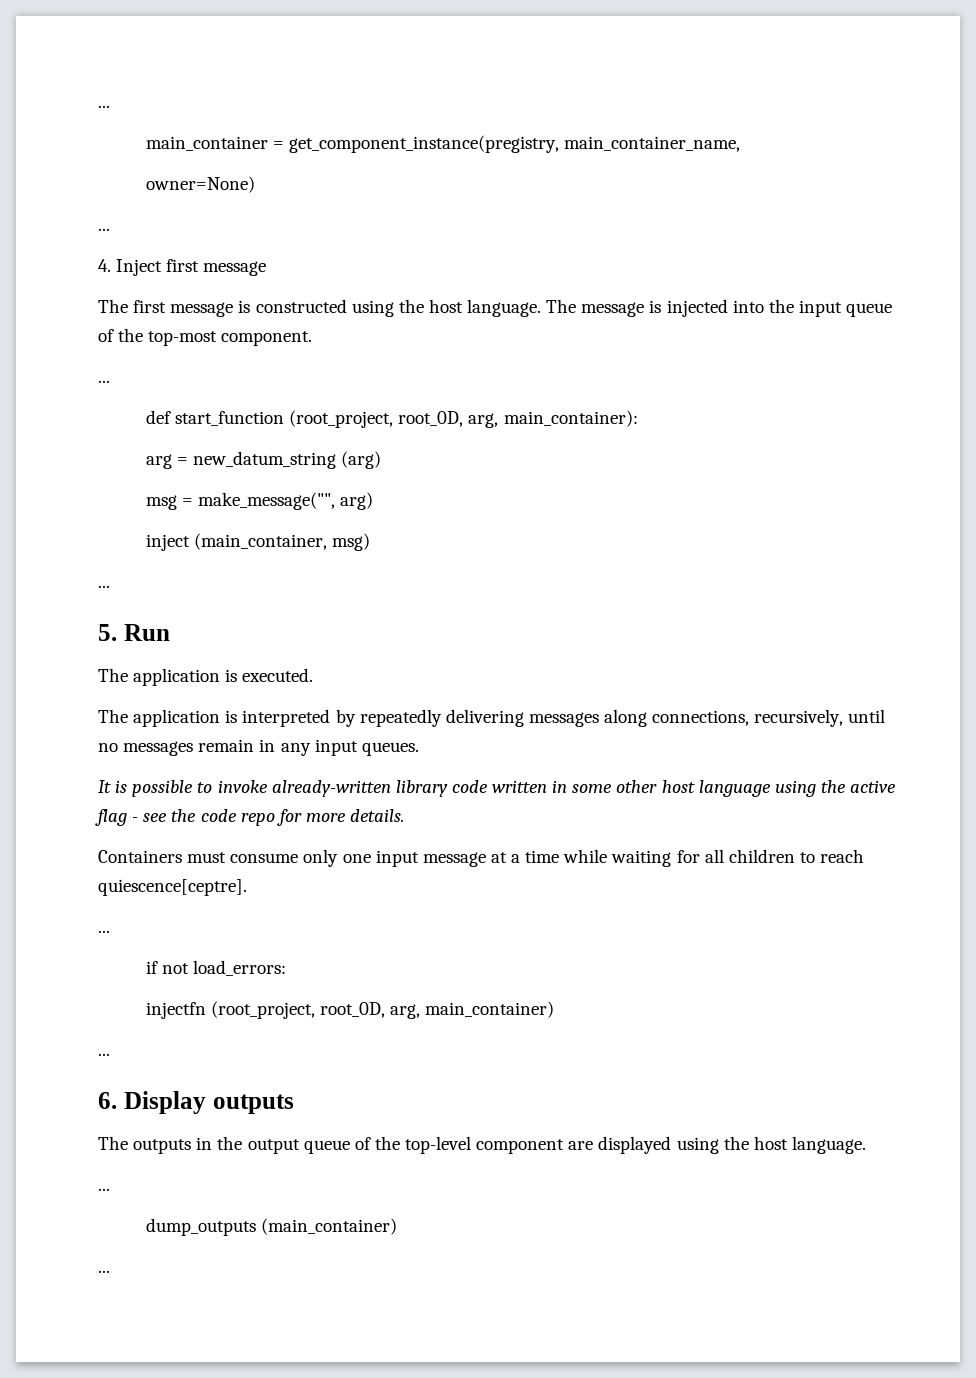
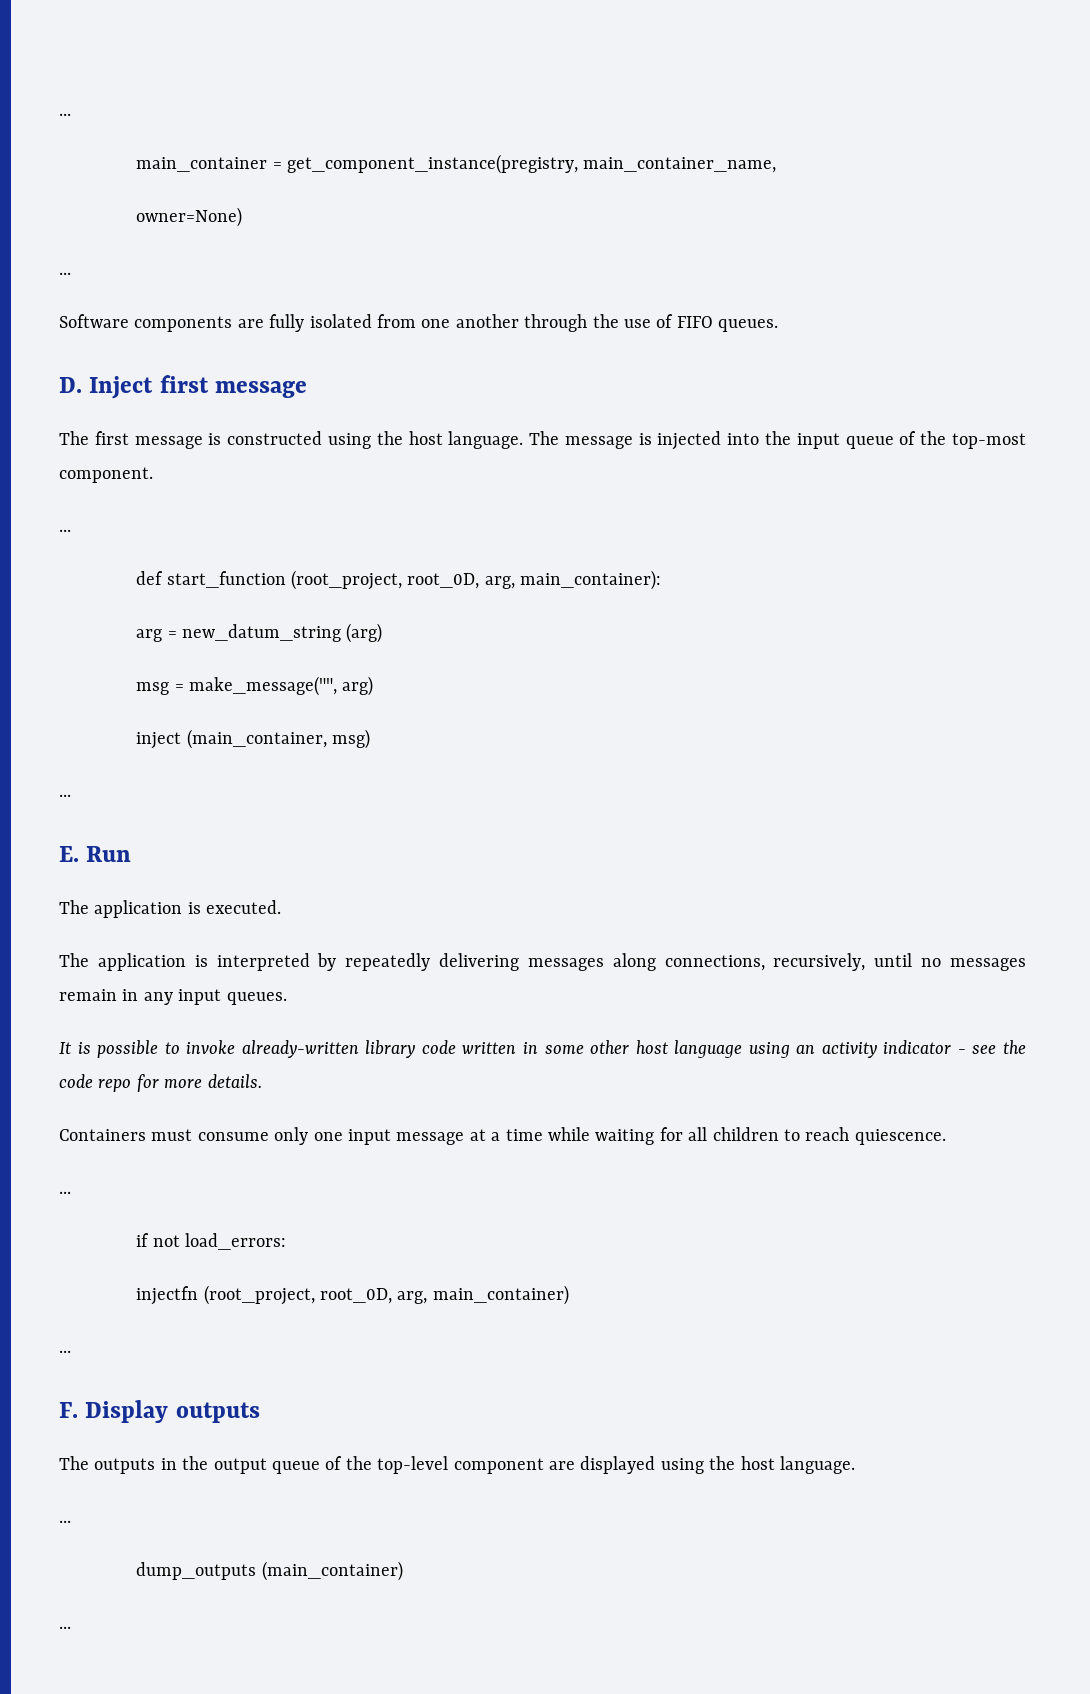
- 4. Inject first message
+ Software components are fully isolated from one another through the use of FIFO queues.
+ D. Inject first message
- 5. Run
+ E. Run
- It is possible to invoke already-written library code written in some other host language using the active flag - see the code repo for more details.
+ It is possible to invoke already-written library code written in some other host language using an activity indicator - see the code repo for more details.
- Containers must consume only one input message at a time while waiting for all children to reach quiescence[ceptre].
+ Containers must consume only one input message at a time while waiting for all children to reach quiescence.
- 6. Display outputs
+ F. Display outputs

